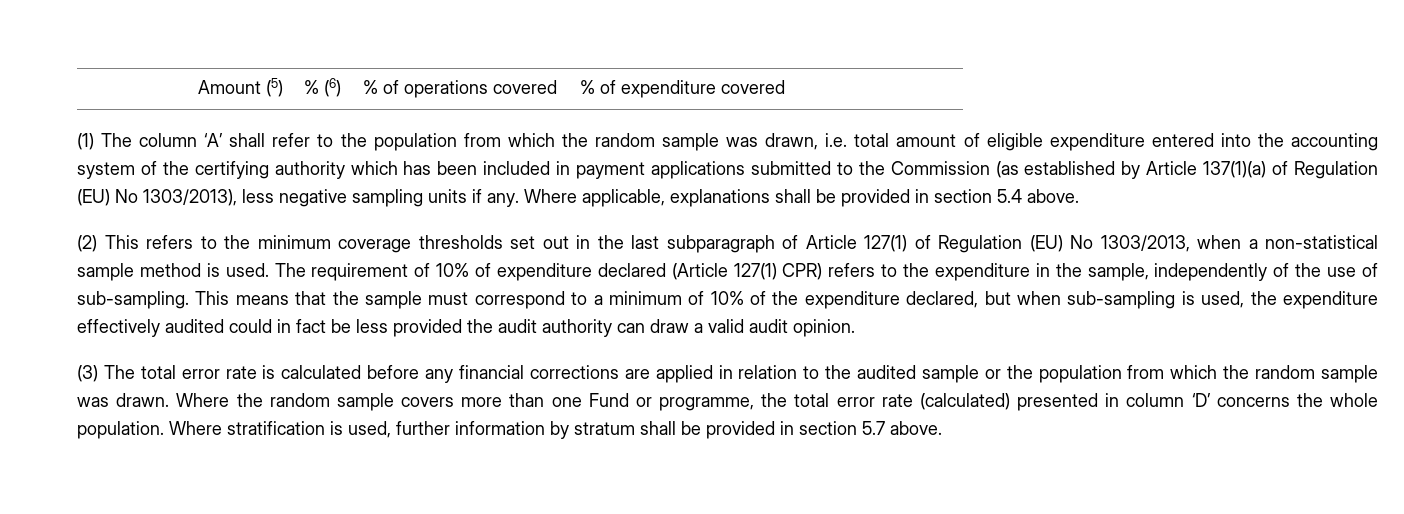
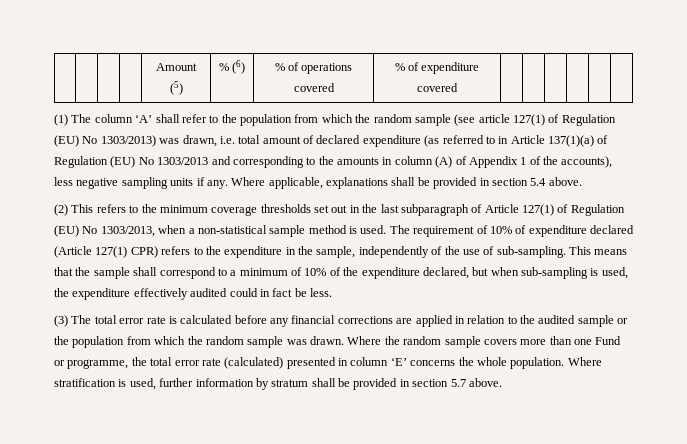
- (1) The column ‘A’ shall refer to the population from which the random sample was drawn, i.e. total amount of eligible expenditure entered into the accounting system of the certifying authority which has been included in payment applications submitted to the Commission (as established by Article 137(1)(a) of Regulation (EU) No 1303/2013), less negative sampling units if any.
+ (1) The column ‘A’ shall refer to the population from which the random sample (see article 127(1) of Regulation (EU) No 1303/2013) was drawn, i.e. total amount of declared expenditure (as referred to in Article 137(1)(a) of Regulation (EU) No 1303/2013 and corresponding to the amounts in column (A) of Appendix 1 of the accounts), less negative sampling units if any.
- This means that the sample must correspond to a minimum of 10% of the expenditure declared, but when sub-sampling is used, the expenditure effectively audited could in fact be less provided the audit authority can draw a valid audit opinion.
+ This means that the sample shall correspond to a minimum of 10% of the expenditure declared, but when sub-sampling is used, the expenditure effectively audited could in fact be less.
- Where the random sample covers more than one Fund or programme, the total error rate (calculated) presented in column ‘D’ concerns the whole population.
+ Where the random sample covers more than one Fund or programme, the total error rate (calculated) presented in column ‘E’ concerns the whole population.

